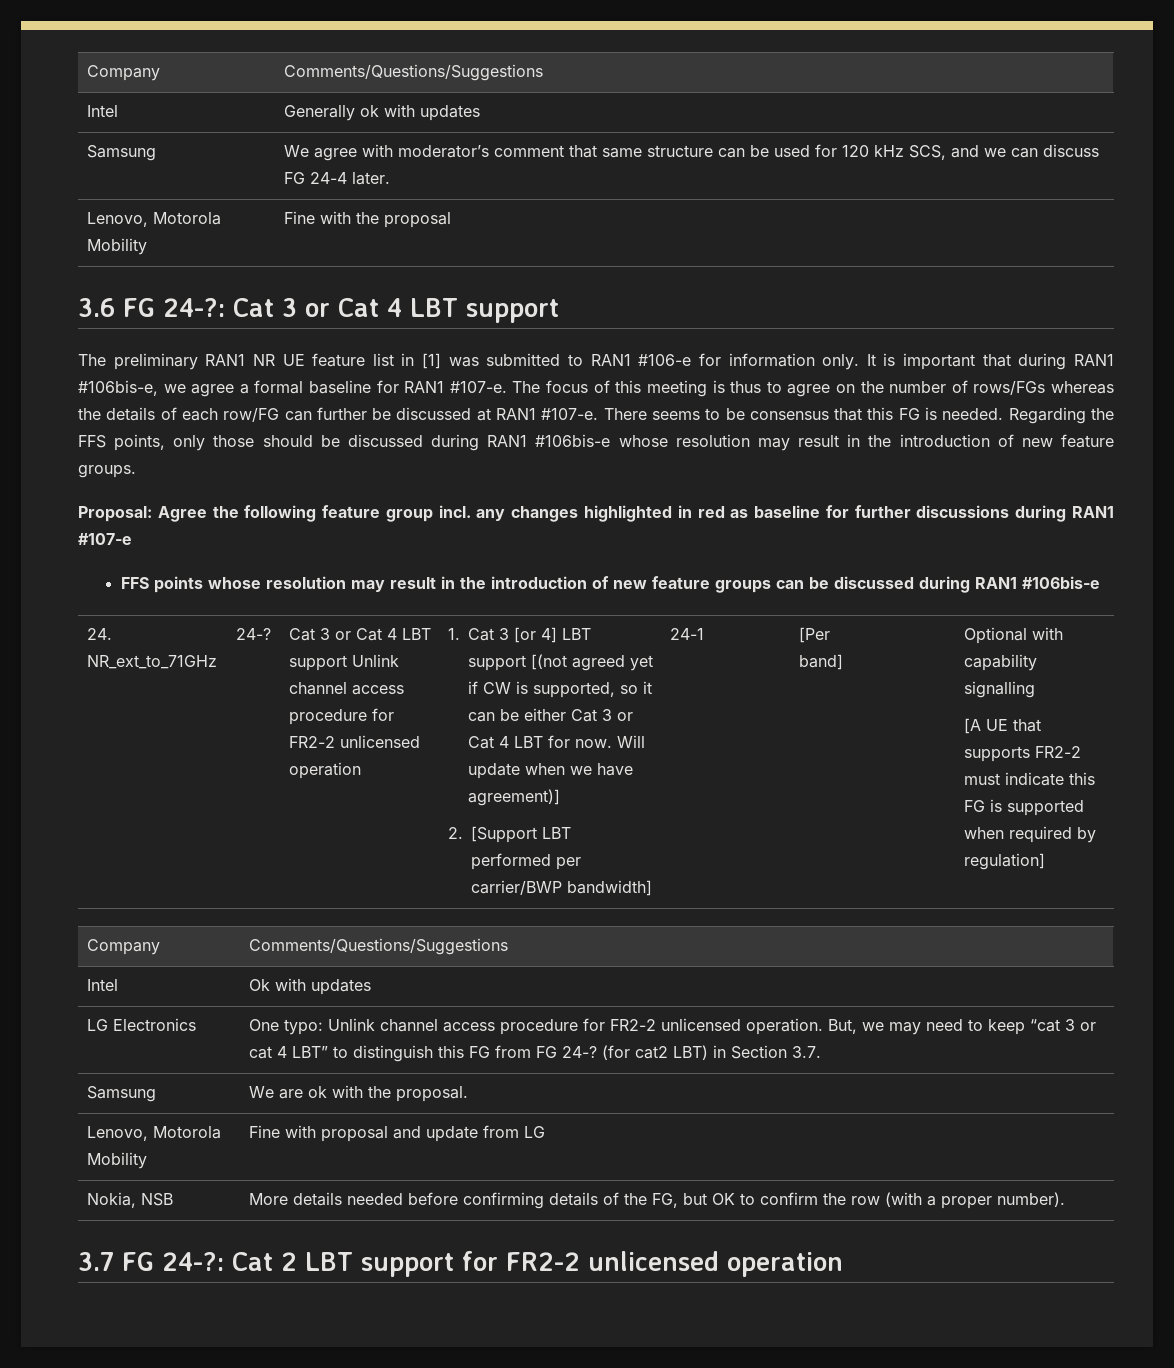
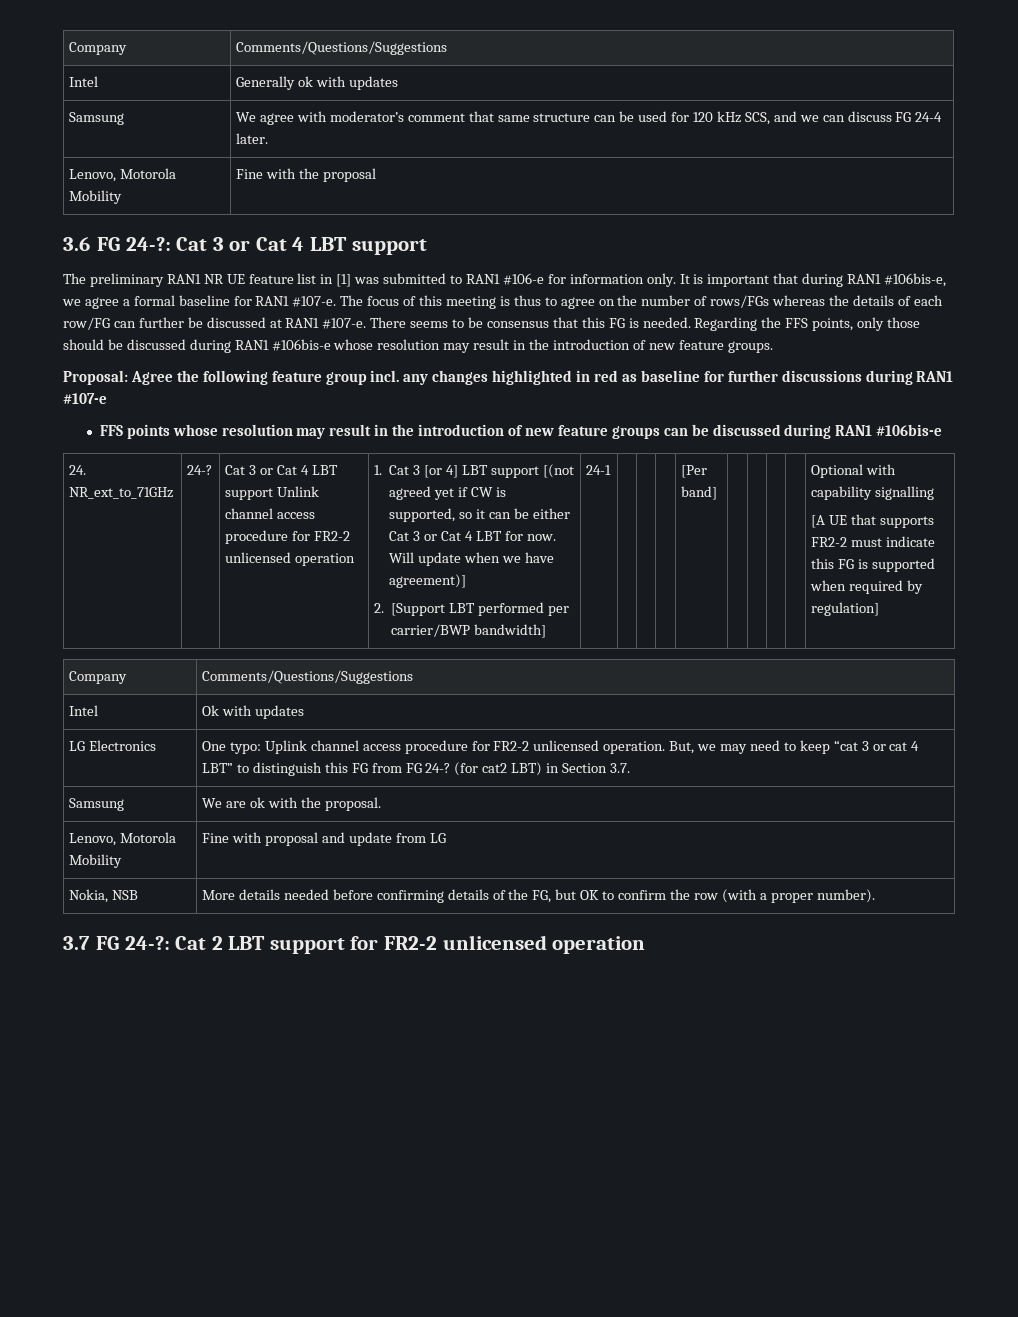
- LG Electronics | One typo: Unlink channel access procedure for FR2-2 unlicensed operation. But, we may need to keep “cat 3 or cat 4 LBT” to distinguish this FG from FG 24-? (for cat2 LBT) in Section 3.7.
+ LG Electronics | One typo: Uplink channel access procedure for FR2-2 unlicensed operation. But, we may need to keep “cat 3 or cat 4 LBT” to distinguish this FG from FG 24-? (for cat2 LBT) in Section 3.7.

